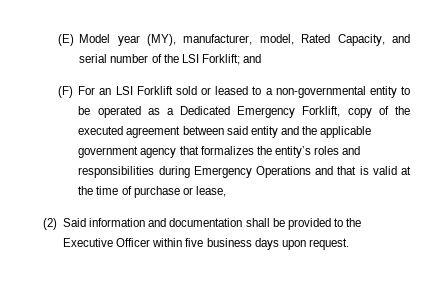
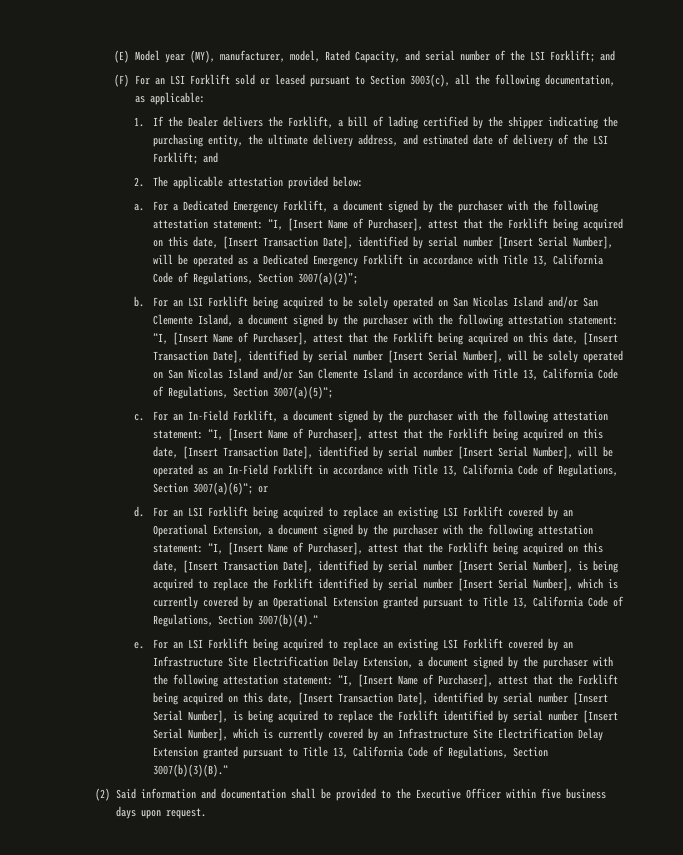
- (F) For an LSI Forklift sold or leased to a non-governmental entity to be operated as a Dedicated Emergency Forklift, copy of the executed agreement between said entity and the applicable government agency that formalizes the entity’s roles and responsibilities during Emergency Operations and that is valid at the time of purchase or lease,
+ (F) For an LSI Forklift sold or leased pursuant to Section 3003(c), all the following documentation, as applicable:
+ 1. If the Dealer delivers the Forklift, a bill of lading certified by the shipper indicating the purchasing entity, the ultimate delivery address, and estimated date of delivery of the LSI Forklift; and
+ 2. The applicable attestation provided below:
+ a. For a Dedicated Emergency Forklift, a document signed by the purchaser with the following attestation statement: “I, [Insert Name of Purchaser], attest that the Forklift being acquired on this date, [Insert Transaction Date], identified by serial number [Insert Serial Number], will be operated as a Dedicated Emergency Forklift in accordance with Title 13, California Code of Regulations, Section 3007(a)(2)”;
+ b. For an LSI Forklift being acquired to be solely operated on San Nicolas Island and/or San Clemente Island, a document signed by the purchaser with the following attestation statement: “I, [Insert Name of Purchaser], attest that the Forklift being acquired on this date, [Insert Transaction Date], identified by serial number [Insert Serial Number], will be solely operated on San Nicolas Island and/or San Clemente Island in accordance with Title 13, California Code of Regulations, Section 3007(a)(5)“;
+ c. For an In-Field Forklift, a document signed by the purchaser with the following attestation statement: “I, [Insert Name of Purchaser], attest that the Forklift being acquired on this date, [Insert Transaction Date], identified by serial number [Insert Serial Number], will be operated as an In-Field Forklift in accordance with Title 13, California Code of Regulations, Section 3007(a)(6)“; or
+ d. For an LSI Forklift being acquired to replace an existing LSI Forklift covered by an Operational Extension, a document signed by the purchaser with the following attestation statement: “I, [Insert Name of Purchaser], attest that the Forklift being acquired on this date, [Insert Transaction Date], identified by serial number [Insert Serial Number], is being acquired to replace the Forklift identified by serial number [Insert Serial Number], which is currently covered by an Operational Extension granted pursuant to Title 13, California Code of Regulations, Section 3007(b)(4).“
+ e. For an LSI Forklift being acquired to replace an existing LSI Forklift covered by an Infrastructure Site Electrification Delay Extension, a document signed by the purchaser with the following attestation statement: “I, [Insert Name of Purchaser], attest that the Forklift being acquired on this date, [Insert Transaction Date], identified by serial number [Insert Serial Number], is being acquired to replace the Forklift identified by serial number [Insert Serial Number], which is currently covered by an Infrastructure Site Electrification Delay Extension granted pursuant to Title 13, California Code of Regulations, Section 3007(b)(3)(B).“

